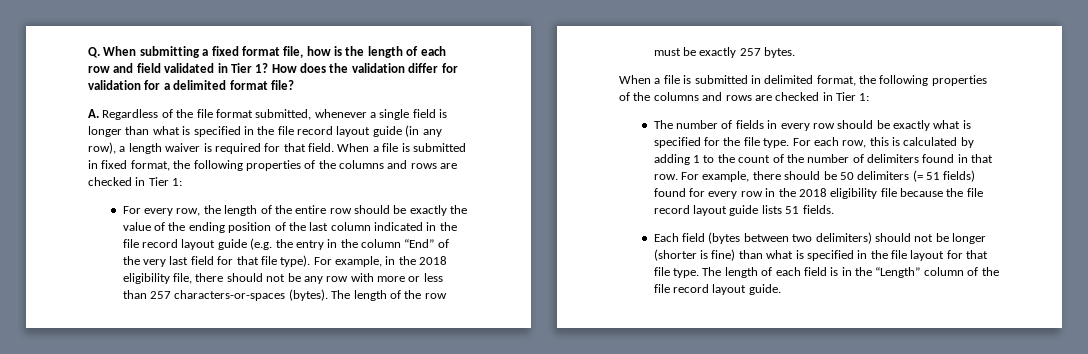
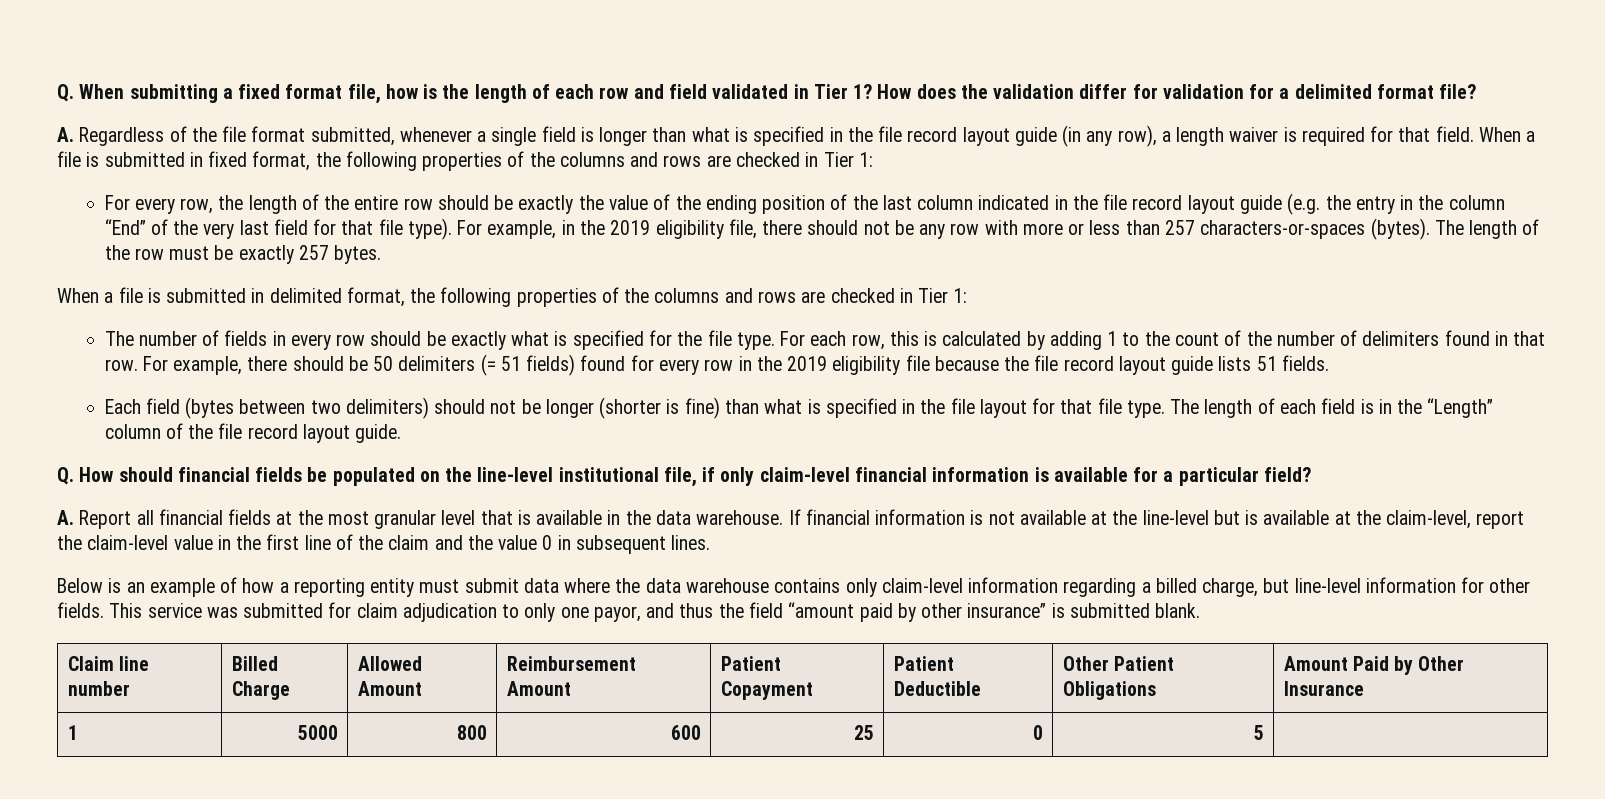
- For example, in the 2018 eligibility file, there should not be any row with more or less than 257 characters-or-spaces (bytes).
+ For example, in the 2019 eligibility file, there should not be any row with more or less than 257 characters-or-spaces (bytes).
- For example, there should be 50 delimiters (= 51 fields) found for every row in the 2018 eligibility file because the file record layout guide lists 51 fields.
+ For example, there should be 50 delimiters (= 51 fields) found for every row in the 2019 eligibility file because the file record layout guide lists 51 fields.
+ Q. How should financial fields be populated on the line-level institutional file, if only claim-level financial information is available for a particular field?
+ A. Report all financial fields at the most granular level that is available in the data warehouse. If financial information is not available at the line-level but is available at the claim-level, report the claim-level value in the first line of the claim and the value 0 in subsequent lines.
+ Below is an example of how a reporting entity must submit data where the data warehouse contains only claim-level information regarding a billed charge, but line-level information for other fields. This service was submitted for claim adjudication to only one payor, and thus the field “amount paid by other insurance” is submitted blank.
+ Claim line number | Billed Charge | Allowed Amount | Reimbursement Amount | Patient Copayment | Patient Deductible | Other Patient Obligations | Amount Paid by Other Insurance
+ 1 | 5000 | 800 | 600 | 25 | 0 | 5 |

